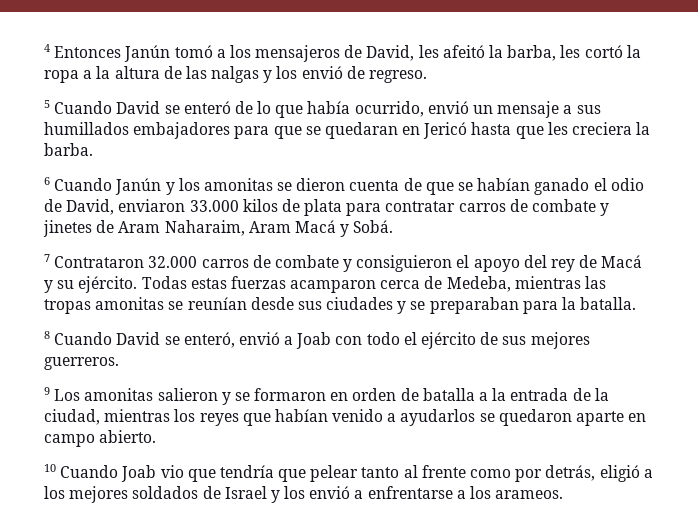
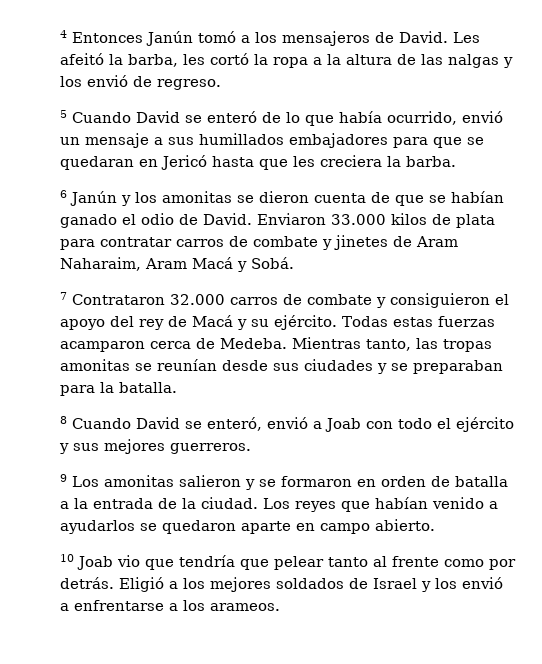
- 4 Entonces Janún tomó a los mensajeros de David, les afeitó la barba, les cortó la ropa a la altura de las nalgas y los envió de regreso.
+ 4 Entonces Janún tomó a los mensajeros de David. Les afeitó la barba, les cortó la ropa a la altura de las nalgas y los envió de regreso.
- 6 Cuando Janún y los amonitas se dieron cuenta de que se habían ganado el odio de David, enviaron 33.000 kilos de plata para contratar carros de combate y jinetes de Aram Naharaim, Aram Macá y Sobá.
+ 6 Janún y los amonitas se dieron cuenta de que se habían ganado el odio de David. Enviaron 33.000 kilos de plata para contratar carros de combate y jinetes de Aram Naharaim, Aram Macá y Sobá.
- Todas estas fuerzas acamparon cerca de Medeba, mientras las tropas amonitas se reunían desde sus ciudades y se preparaban para la batalla.
+ Todas estas fuerzas acamparon cerca de Medeba. Mientras tanto, las tropas amonitas se reunían desde sus ciudades y se preparaban para la batalla.
- 8 Cuando David se enteró, envió a Joab con todo el ejército de sus mejores guerreros.
+ 8 Cuando David se enteró, envió a Joab con todo el ejército y sus mejores guerreros.
- 9 Los amonitas salieron y se formaron en orden de batalla a la entrada de la ciudad, mientras los reyes que habían venido a ayudarlos se quedaron aparte en campo abierto.
+ 9 Los amonitas salieron y se formaron en orden de batalla a la entrada de la ciudad. Los reyes que habían venido a ayudarlos se quedaron aparte en campo abierto.
- 10 Cuando Joab vio que tendría que pelear tanto al frente como por detrás, eligió a los mejores soldados de Israel y los envió a enfrentarse a los arameos.
+ 10 Joab vio que tendría que pelear tanto al frente como por detrás. Eligió a los mejores soldados de Israel y los envió a enfrentarse a los arameos.

